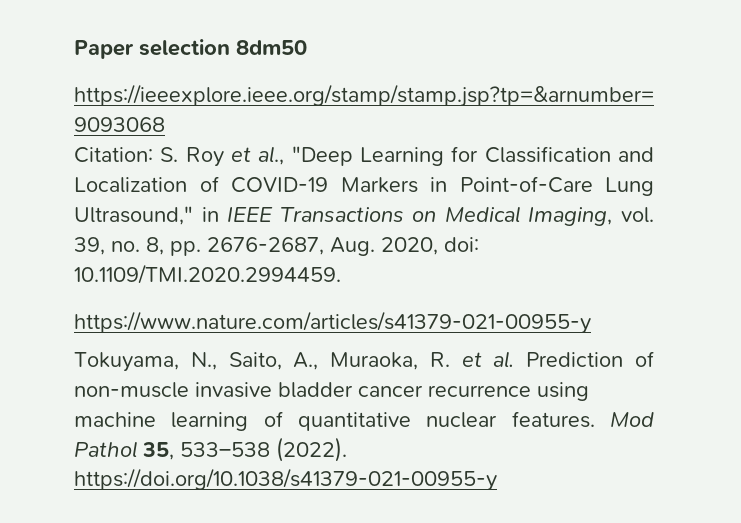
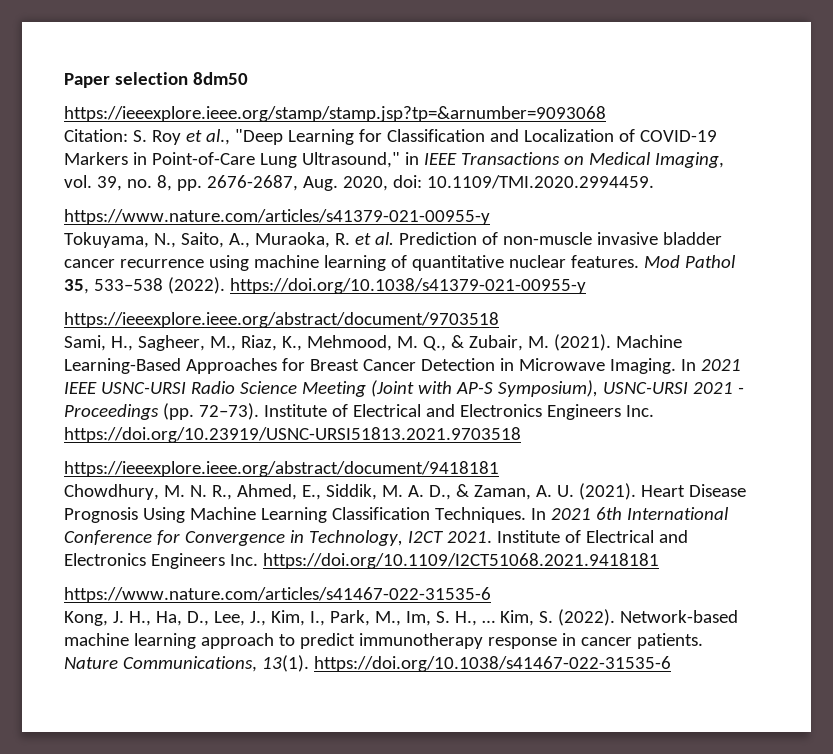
+ https://ieeexplore.ieee.org/abstract/document/9703518
+ Sami, H., Sagheer, M., Riaz, K., Mehmood, M. Q., & Zubair, M. (2021). Machine Learning-Based Approaches for Breast Cancer Detection in Microwave Imaging. In 2021 IEEE USNC-URSI Radio Science Meeting (Joint with AP-S Symposium), USNC-URSI 2021 - Proceedings (pp. 72–73). Institute of Electrical and Electronics Engineers Inc. https://doi.org/10.23919/USNC-URSI51813.2021.9703518
+ https://ieeexplore.ieee.org/abstract/document/9418181
+ Chowdhury, M. N. R., Ahmed, E., Siddik, M. A. D., & Zaman, A. U. (2021). Heart Disease Prognosis Using Machine Learning Classification Techniques. In 2021 6th International Conference for Convergence in Technology, I2CT 2021. Institute of Electrical and Electronics Engineers Inc. https://doi.org/10.1109/I2CT51068.2021.9418181
+ https://www.nature.com/articles/s41467-022-31535-6
+ Kong, J. H., Ha, D., Lee, J., Kim, I., Park, M., Im, S. H., … Kim, S. (2022). Network-based machine learning approach to predict immunotherapy response in cancer patients. Nature Communications, 13(1). https://doi.org/10.1038/s41467-022-31535-6

